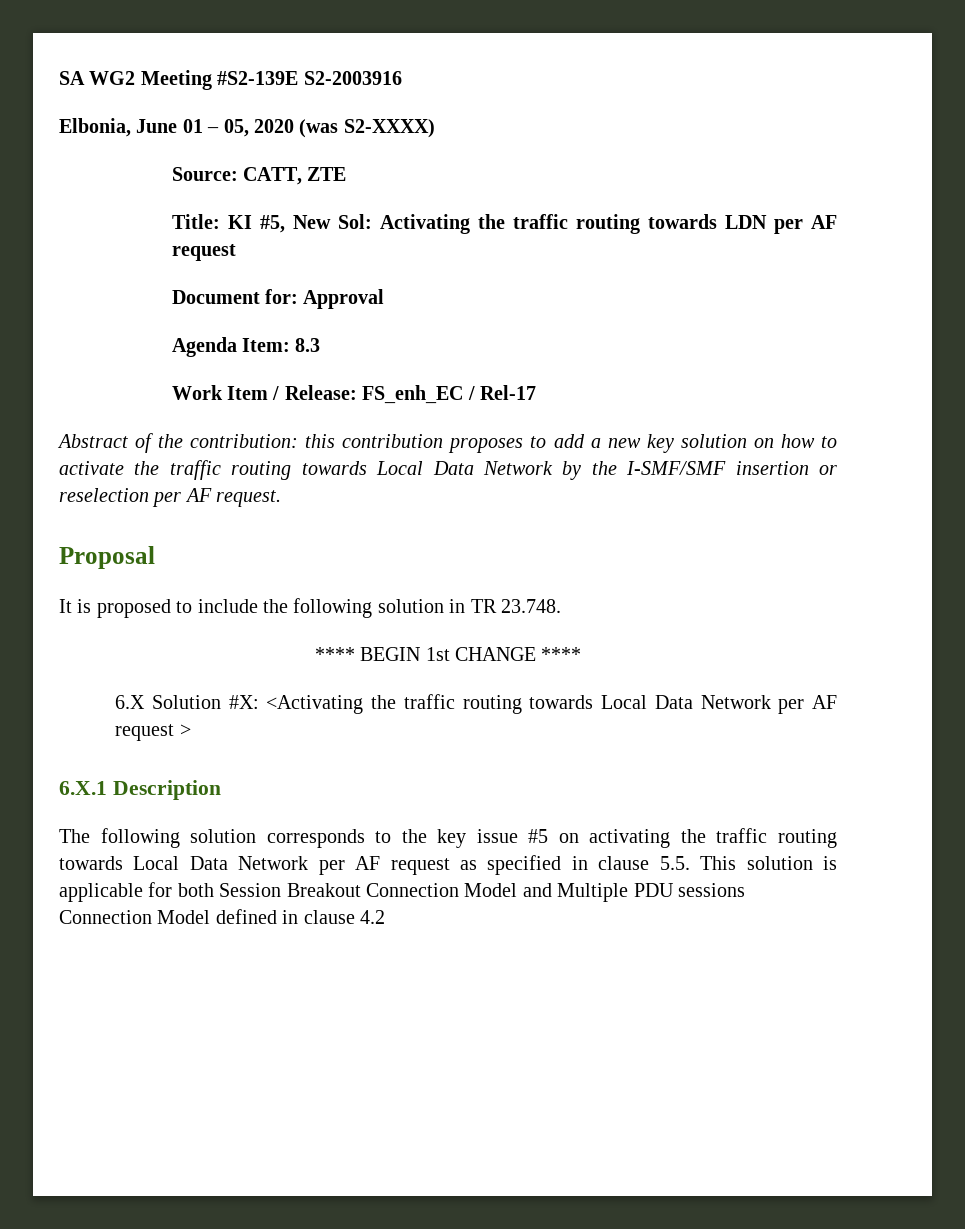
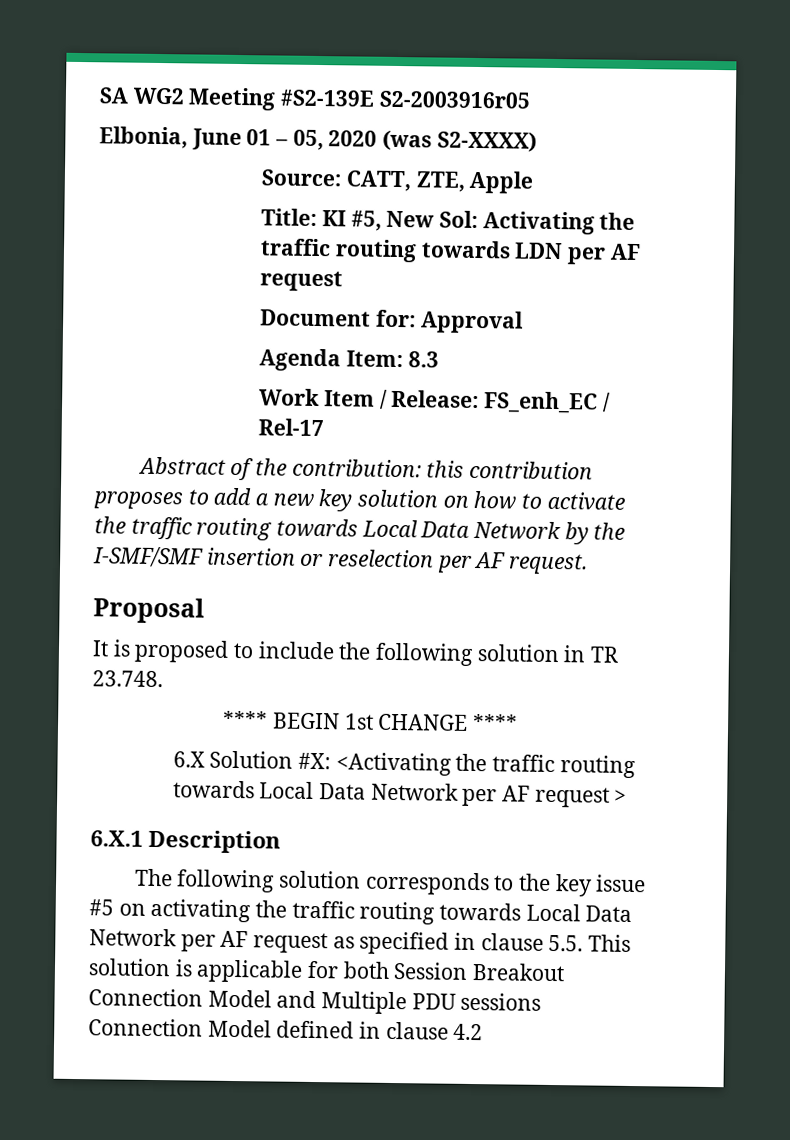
- SA WG2 Meeting #S2-139E S2-2003916
+ SA WG2 Meeting #S2-139E S2-2003916r05
- Source: CATT, ZTE
+ Source: CATT, ZTE, Apple

